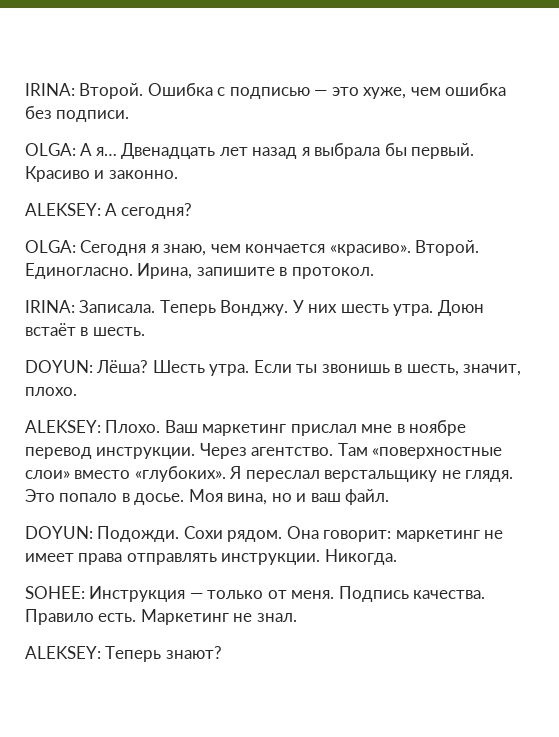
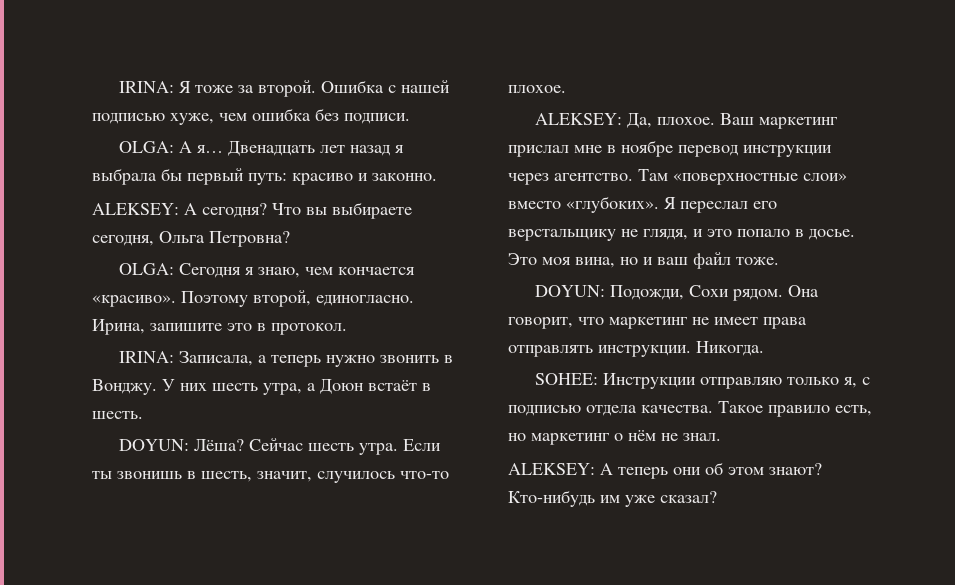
- IRINA: Второй. Ошибка с подписью — это хуже, чем ошибка без подписи.
+ IRINA: Я тоже за второй. Ошибка с нашей подписью хуже, чем ошибка без подписи.
- Двенадцать лет назад я выбрала бы первый. Красиво и законно.
+ Двенадцать лет назад я выбрала бы первый путь: красиво и законно.
+ Что вы выбираете сегодня, Ольга Петровна?
- Второй. Единогласно.
+ Поэтому второй, единогласно.
- Ирина, запишите в протокол.
+ Ирина, запишите это в протокол.
- IRINA: Записала. Теперь Вонджу.
+ IRINA: Записала, а теперь нужно звонить в Вонджу.
- У них шесть утра. Доюн встаёт в шесть.
+ У них шесть утра, а Доюн встаёт в шесть.
- Шесть утра.
+ Сейчас шесть утра.
- Если ты звонишь в шесть, значит, плохо.
- ALEKSEY: Плохо.
+ Если ты звонишь в шесть, значит, случилось что-то плохое.
+ ALEKSEY: Да, плохое.
- Ваш маркетинг прислал мне в ноябре перевод инструкции. Через агентство.
+ Ваш маркетинг прислал мне в ноябре перевод инструкции через агентство.
- Я переслал верстальщику не глядя. Это попало в досье.
+ Я переслал его верстальщику не глядя, и это попало в досье.
- Моя вина, но и ваш файл.
- DOYUN: Подожди. Сохи рядом.
+ Это моя вина, но и ваш файл тоже.
+ DOYUN: Подожди, Сохи рядом.
- Она говорит: маркетинг не имеет права отправлять инструкции.
+ Она говорит, что маркетинг не имеет права отправлять инструкции.
- SOHEE: Инструкция — только от меня. Подпись качества. Правило есть. Маркетинг не знал.
- ALEKSEY: Теперь знают?
+ SOHEE: Инструкции отправляю только я, с подписью отдела качества. Такое правило есть, но маркетинг о нём не знал.
+ ALEKSEY: А теперь они об этом знают? Кто-нибудь им уже сказал?

